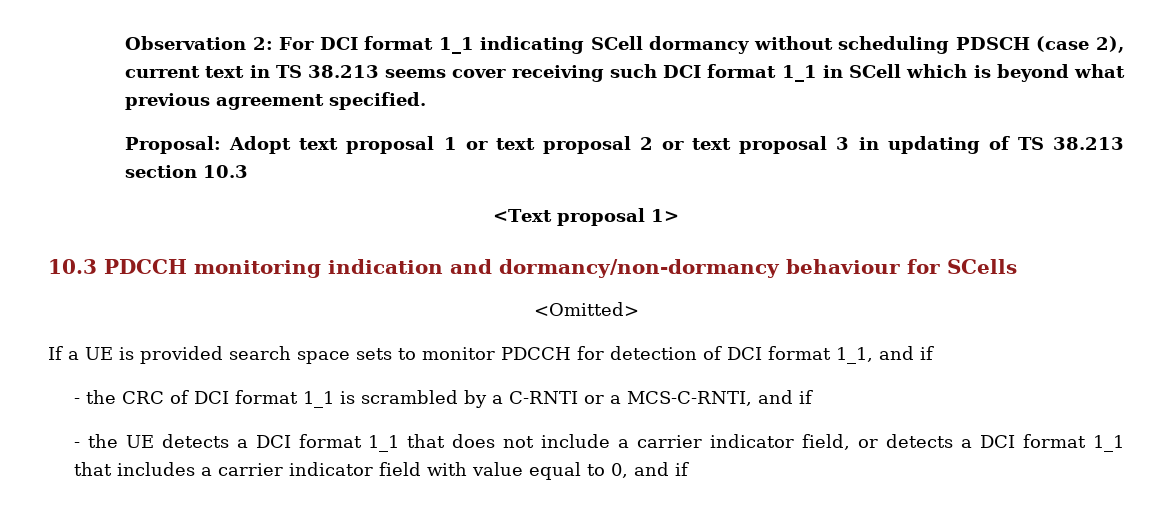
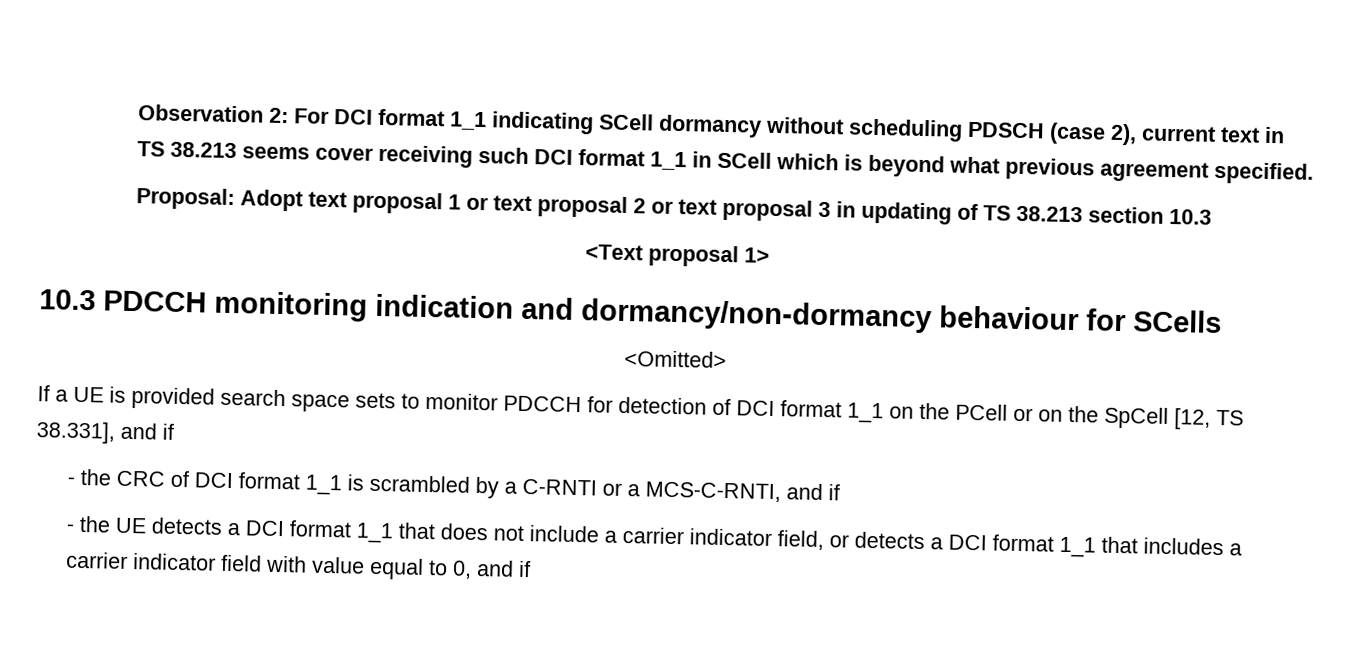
- If a UE is provided search space sets to monitor PDCCH for detection of DCI format 1_1, and if
+ If a UE is provided search space sets to monitor PDCCH for detection of DCI format 1_1 on the PCell or on the SpCell [12, TS 38.331], and if

